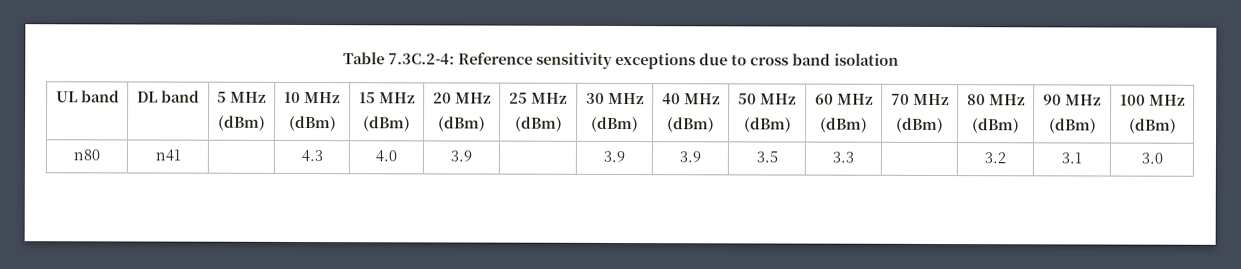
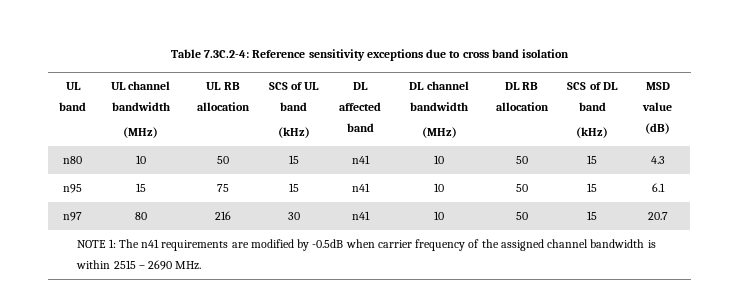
- DL band | 5 MHz
- (dBm) | 10 MHz
- (dBm) | 15 MHz
- (dBm) | 20 MHz
- (dBm) | 25 MHz
- (dBm) | 30 MHz
- (dBm) | 40 MHz
- (dBm) | 50 MHz
- (dBm) | 60 MHz
- (dBm) | 70 MHz
- (dBm) | 80 MHz
- (dBm) | 90 MHz
- (dBm) | 100 MHz
- (dBm)
- n80 | n41 | | 4.3 | 4.0 | 3.9 | | 3.9 | 3.9 | 3.5 | 3.3 | | 3.2 | 3.1 | 3.0
+ UL channel bandwidth
+ (MHz) | UL RB allocation | SCS of UL band
+ (kHz) | DL affected band | DL channel bandwidth
+ (MHz) | DL RB allocation | SCS of DL band
+ (kHz) | MSD value (dB)
+ n80 | 10 | 50 | 15 | n41 | 10 | 50 | 15 | 4.3
+ n95 | 15 | 75 | 15 | n41 | 10 | 50 | 15 | 6.1
+ n97 | 80 | 216 | 30 | n41 | 10 | 50 | 15 | 20.7
+ NOTE 1: The n41 requirements are modified by -0.5dB when carrier frequency of the assigned channel bandwidth is within 2515 – 2690 MHz.

